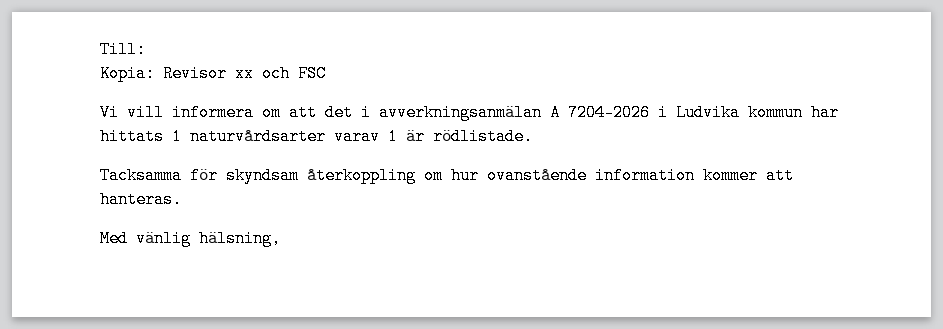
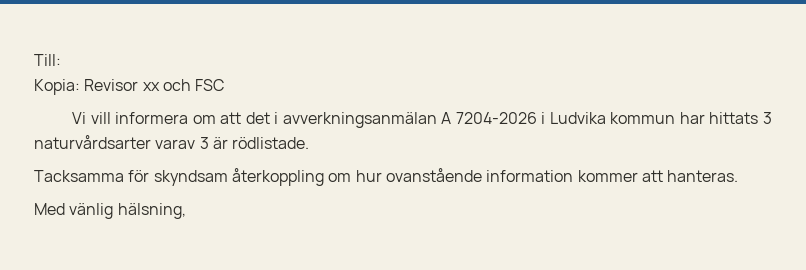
- Vi vill informera om att det i avverkningsanmälan A 7204-2026 i Ludvika kommun har hittats 1 naturvårdsarter varav 1 är rödlistade.
+ Vi vill informera om att det i avverkningsanmälan A 7204-2026 i Ludvika kommun har hittats 3 naturvårdsarter varav 3 är rödlistade.

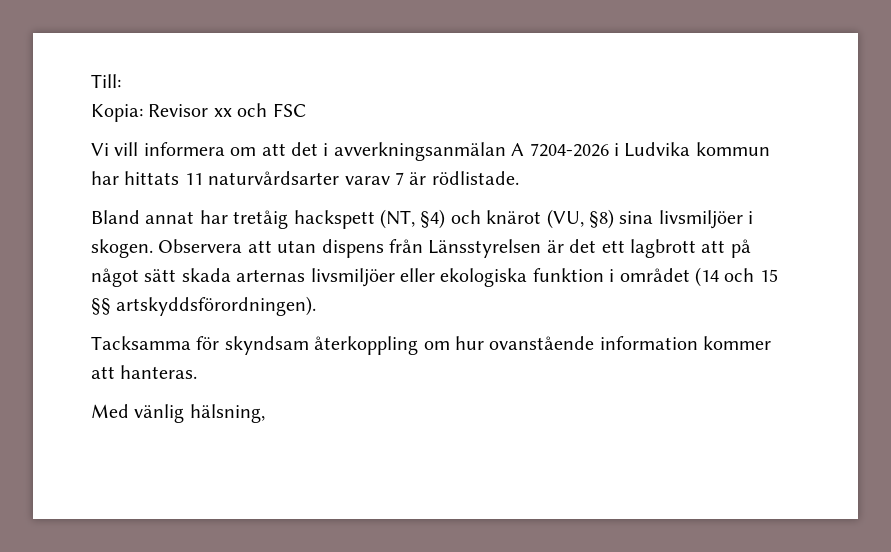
- Vi vill informera om att det i avverkningsanmälan A 7204-2026 i Ludvika kommun har hittats 3 naturvårdsarter varav 3 är rödlistade.
+ Vi vill informera om att det i avverkningsanmälan A 7204-2026 i Ludvika kommun har hittats 11 naturvårdsarter varav 7 är rödlistade.
+ Bland annat har tretåig hackspett (NT, §4) och knärot (VU, §8) sina livsmiljöer i skogen. Observera att utan dispens från Länsstyrelsen är det ett lagbrott att på något sätt skada arternas livsmiljöer eller ekologiska funktion i området (14 och 15 §§ artskyddsförordningen).

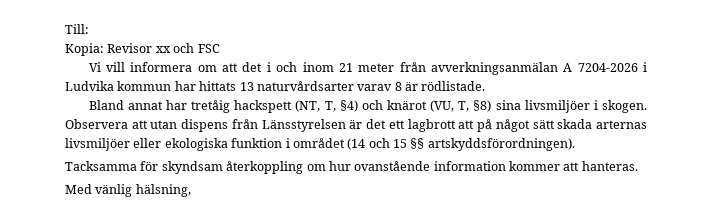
- Vi vill informera om att det i avverkningsanmälan A 7204-2026 i Ludvika kommun har hittats 11 naturvårdsarter varav 7 är rödlistade.
+ Vi vill informera om att det i och inom 21 meter från avverkningsanmälan A 7204-2026 i Ludvika kommun har hittats 13 naturvårdsarter varav 8 är rödlistade.
- Bland annat har tretåig hackspett (NT, §4) och knärot (VU, §8) sina livsmiljöer i skogen.
+ Bland annat har tretåig hackspett (NT, T, §4) och knärot (VU, T, §8) sina livsmiljöer i skogen.

